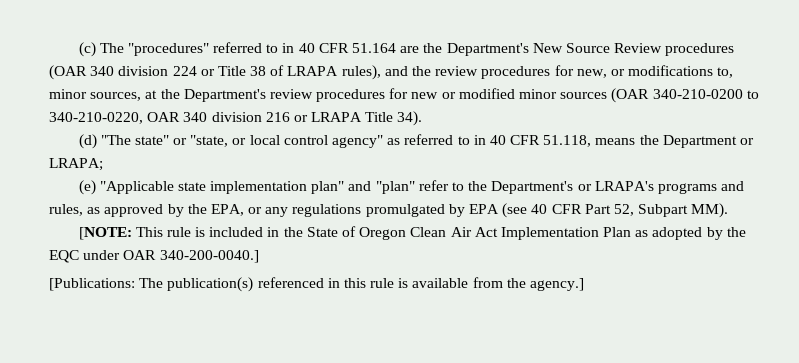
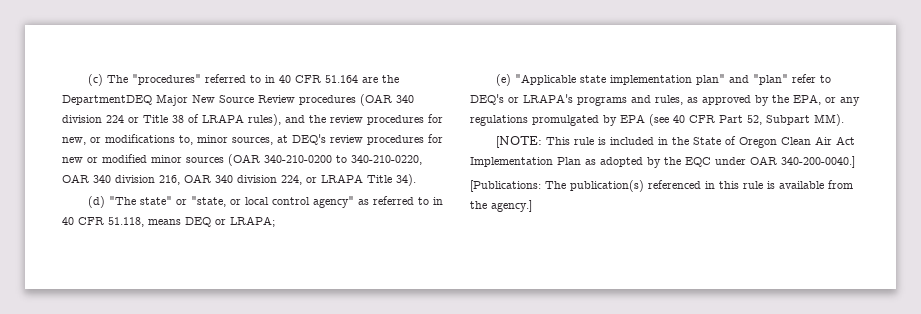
- (c) The "procedures" referred to in 40 CFR 51.164 are the Department's New Source Review procedures (OAR 340 division 224 or Title 38 of LRAPA rules), and the review procedures for new, or modifications to, minor sources, at the Department's review procedures for new or modified minor sources (OAR 340-210-0200 to 340-210-0220, OAR 340 division 216 or LRAPA Title 34).
+ (c) The "procedures" referred to in 40 CFR 51.164 are the DepartmentDEQ Major New Source Review procedures (OAR 340 division 224 or Title 38 of LRAPA rules), and the review procedures for new, or modifications to, minor sources, at DEQ's review procedures for new or modified minor sources (OAR 340-210-0200 to 340-210-0220, OAR 340 division 216, OAR 340 division 224, or LRAPA Title 34).
- (d) "The state" or "state, or local control agency" as referred to in 40 CFR 51.118, means the Department or LRAPA;
+ (d) "The state" or "state, or local control agency" as referred to in 40 CFR 51.118, means DEQ or LRAPA;
- (e) "Applicable state implementation plan" and "plan" refer to the Department's or LRAPA's programs and rules, as approved by the EPA, or any regulations promulgated by EPA (see 40 CFR Part 52, Subpart MM).
+ (e) "Applicable state implementation plan" and "plan" refer to DEQ's or LRAPA's programs and rules, as approved by the EPA, or any regulations promulgated by EPA (see 40 CFR Part 52, Subpart MM).

